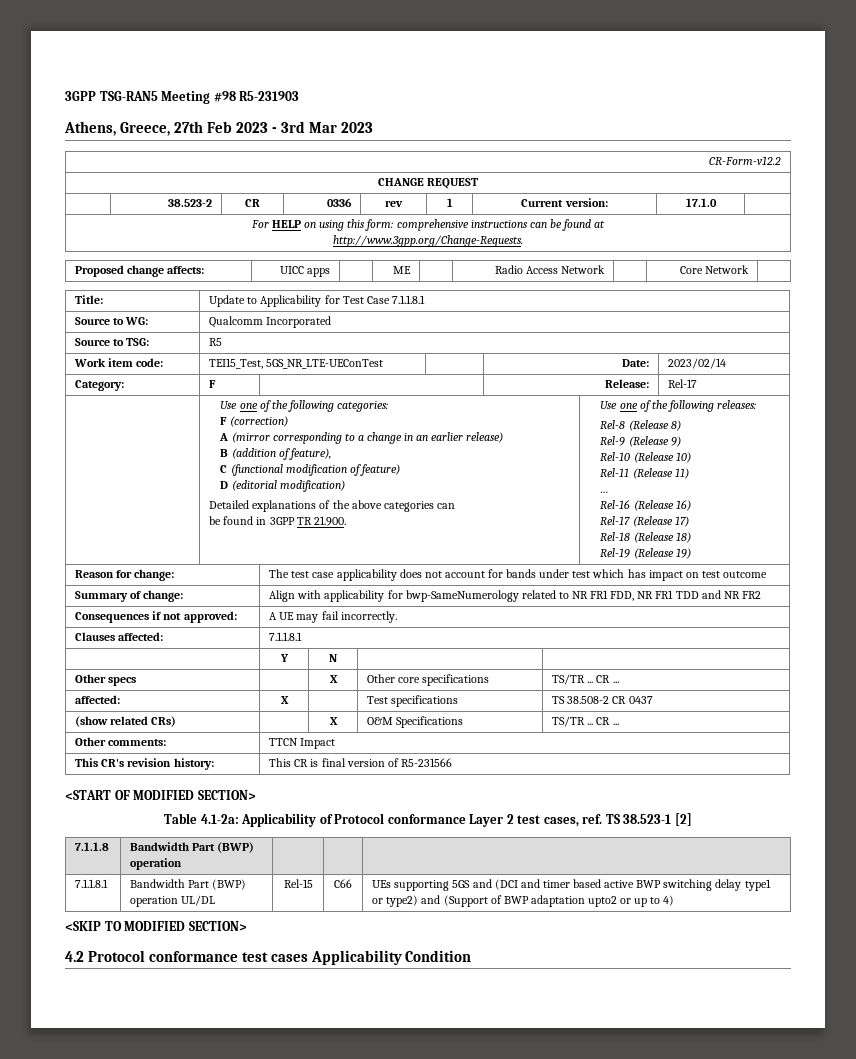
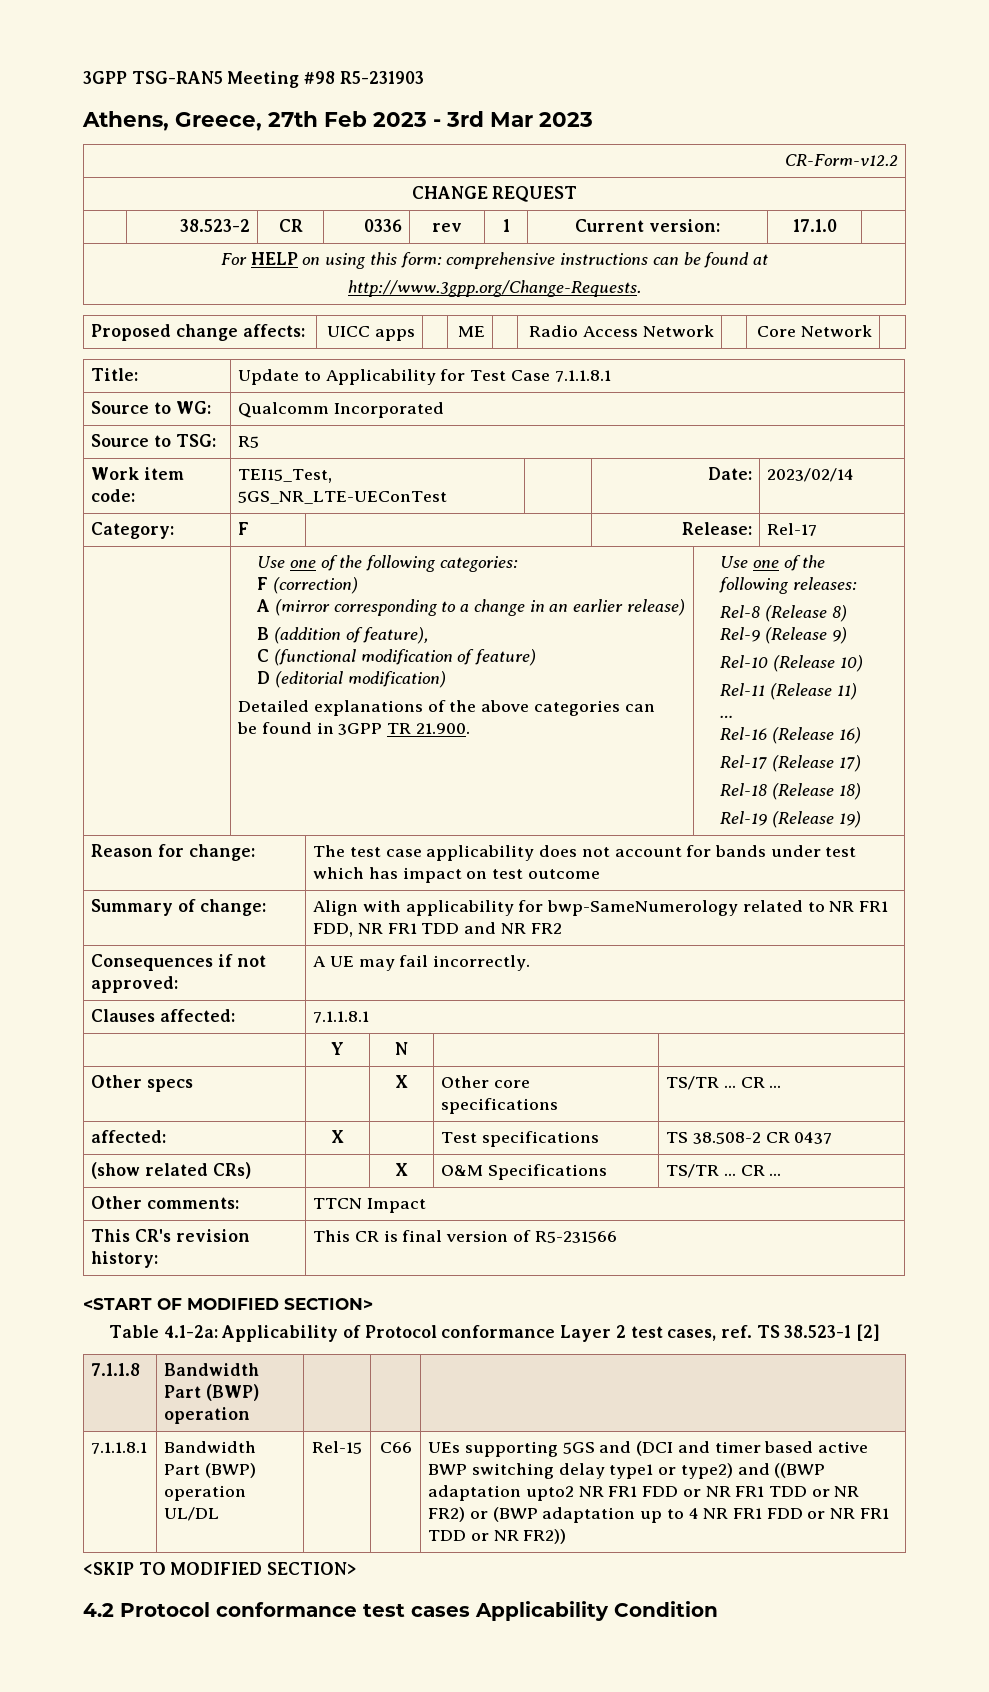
- UEs supporting 5GS and (DCI and timer based active BWP switching delay type1 or type2) and (Support of BWP adaptation upto2 or up to 4)
+ UEs supporting 5GS and (DCI and timer based active BWP switching delay type1 or type2) and ((BWP adaptation upto2 NR FR1 FDD or NR FR1 TDD or NR FR2) or (BWP adaptation up to 4 NR FR1 FDD or NR FR1 TDD or NR FR2))

